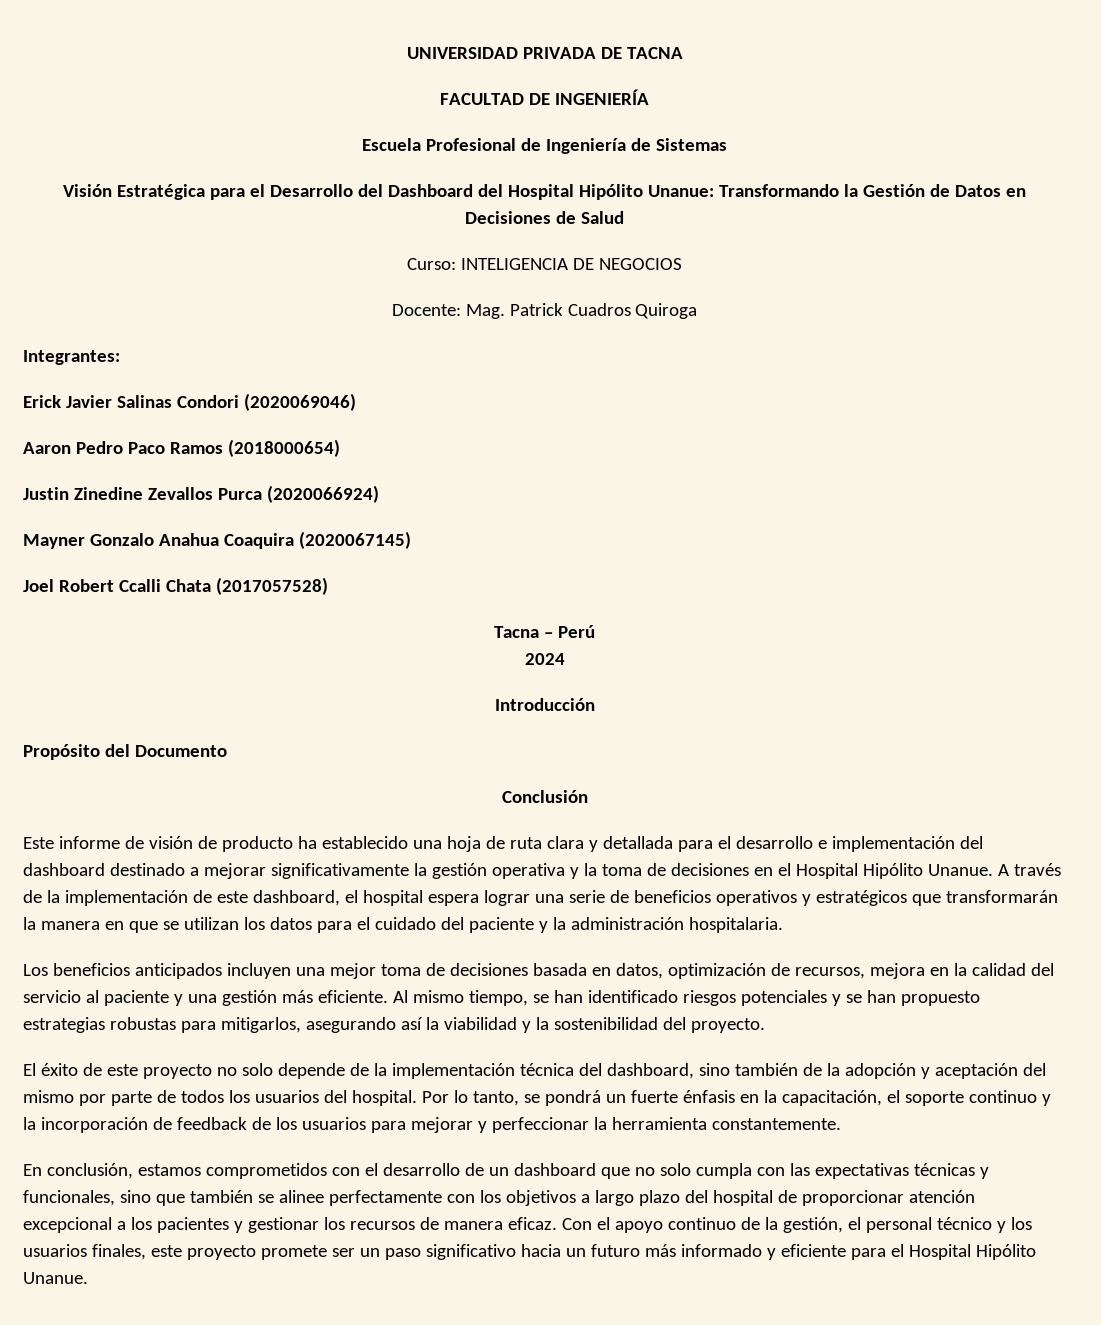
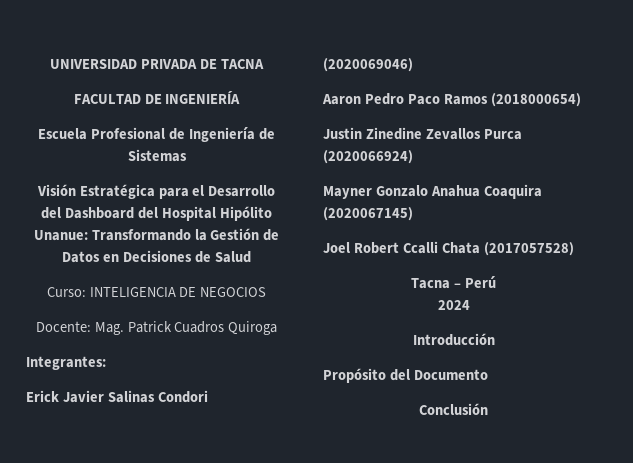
- Este informe de visión de producto ha establecido una hoja de ruta clara y detallada para el desarrollo e implementación del dashboard destinado a mejorar significativamente la gestión operativa y la toma de decisiones en el Hospital Hipólito Unanue. A través de la implementación de este dashboard, el hospital espera lograr una serie de beneficios operativos y estratégicos que transformarán la manera en que se utilizan los datos para el cuidado del paciente y la administración hospitalaria.
- Los beneficios anticipados incluyen una mejor toma de decisiones basada en datos, optimización de recursos, mejora en la calidad del servicio al paciente y una gestión más eficiente. Al mismo tiempo, se han identificado riesgos potenciales y se han propuesto estrategias robustas para mitigarlos, asegurando así la viabilidad y la sostenibilidad del proyecto.
- El éxito de este proyecto no solo depende de la implementación técnica del dashboard, sino también de la adopción y aceptación del mismo por parte de todos los usuarios del hospital. Por lo tanto, se pondrá un fuerte énfasis en la capacitación, el soporte continuo y la incorporación de feedback de los usuarios para mejorar y perfeccionar la herramienta constantemente.
- En conclusión, estamos comprometidos con el desarrollo de un dashboard que no solo cumpla con las expectativas técnicas y funcionales, sino que también se alinee perfectamente con los objetivos a largo plazo del hospital de proporcionar atención excepcional a los pacientes y gestionar los recursos de manera eficaz. Con el apoyo continuo de la gestión, el personal técnico y los usuarios finales, este proyecto promete ser un paso significativo hacia un futuro más informado y eficiente para el Hospital Hipólito Unanue.

